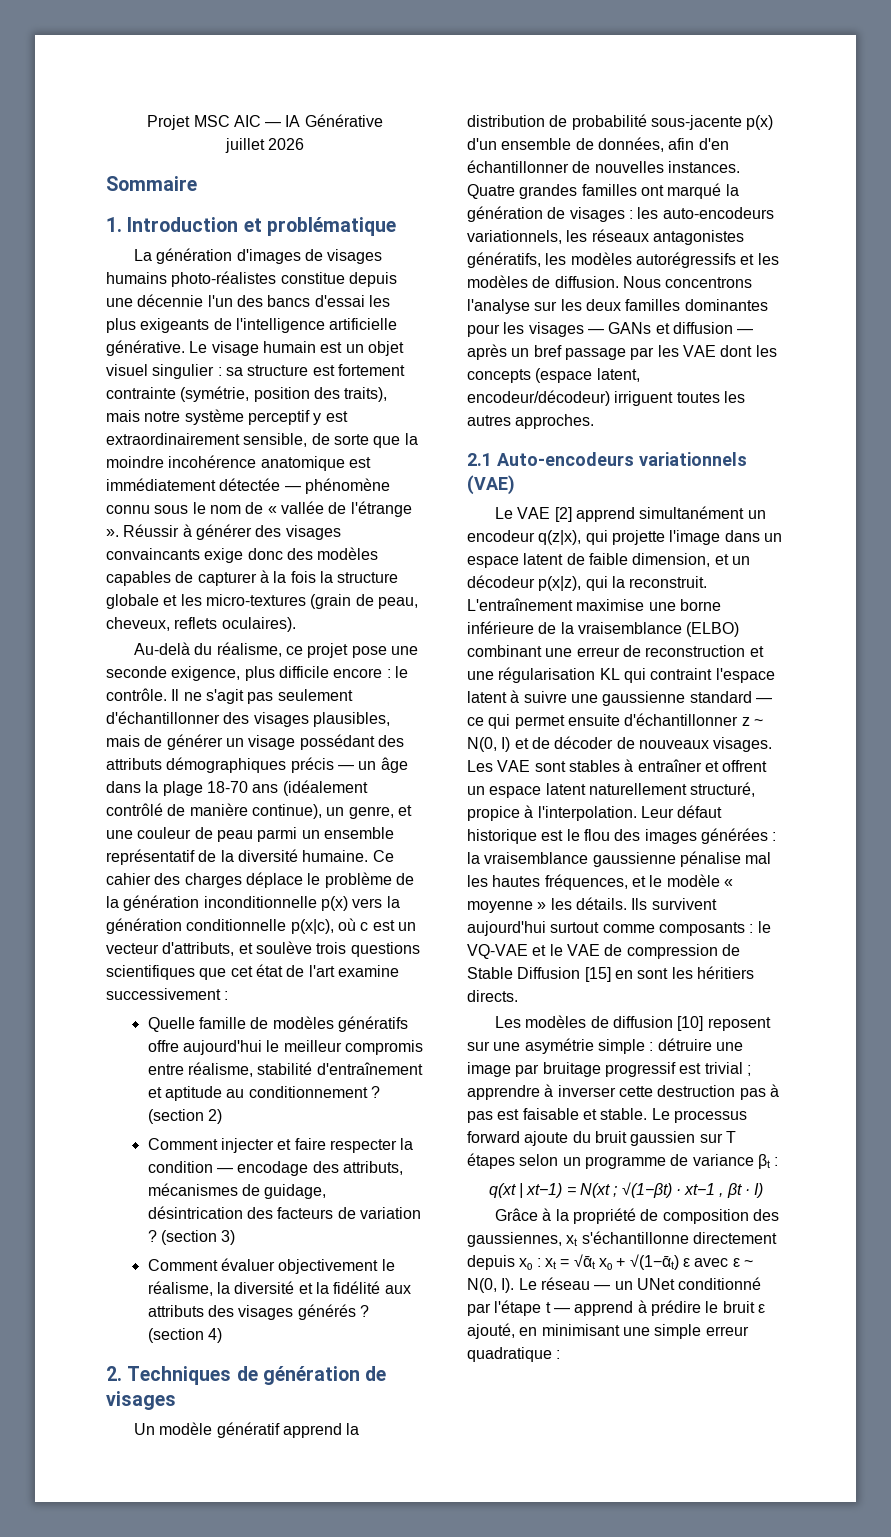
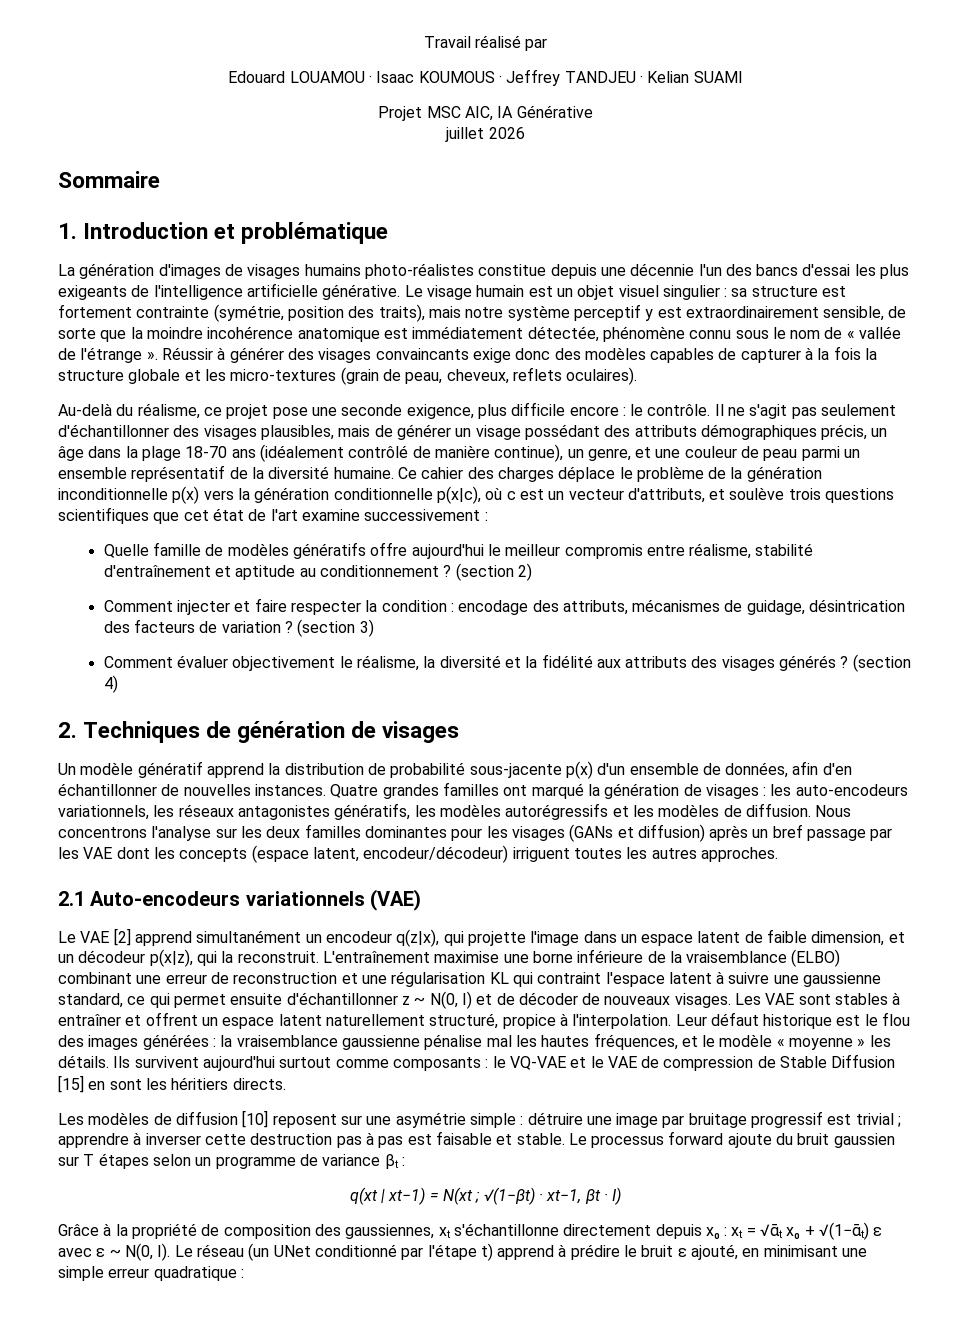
- Projet MSC AIC — IA Générative
+ Travail réalisé par
+ Edouard LOUAMOU · Isaac KOUMOUS · Jeffrey TANDJEU · Kelian SUAMI
+ Projet MSC AIC, IA Générative
- Le visage humain est un objet visuel singulier : sa structure est fortement contrainte (symétrie, position des traits), mais notre système perceptif y est extraordinairement sensible, de sorte que la moindre incohérence anatomique est immédiatement détectée — phénomène connu sous le nom de « vallée de l'étrange ».
+ Le visage humain est un objet visuel singulier : sa structure est fortement contrainte (symétrie, position des traits), mais notre système perceptif y est extraordinairement sensible, de sorte que la moindre incohérence anatomique est immédiatement détectée, phénomène connu sous le nom de « vallée de l'étrange ».
- Il ne s'agit pas seulement d'échantillonner des visages plausibles, mais de générer un visage possédant des attributs démographiques précis — un âge dans la plage 18-70 ans (idéalement contrôlé de manière continue), un genre, et une couleur de peau parmi un ensemble représentatif de la diversité humaine.
+ Il ne s'agit pas seulement d'échantillonner des visages plausibles, mais de générer un visage possédant des attributs démographiques précis, un âge dans la plage 18-70 ans (idéalement contrôlé de manière continue), un genre, et une couleur de peau parmi un ensemble représentatif de la diversité humaine.
- Comment injecter et faire respecter la condition — encodage des attributs, mécanismes de guidage, désintrication des facteurs de variation ?
+ Comment injecter et faire respecter la condition : encodage des attributs, mécanismes de guidage, désintrication des facteurs de variation ?
- Nous concentrons l'analyse sur les deux familles dominantes pour les visages — GANs et diffusion — après un bref passage par les VAE dont les concepts (espace latent, encodeur/décodeur) irriguent toutes les autres approches.
+ Nous concentrons l'analyse sur les deux familles dominantes pour les visages (GANs et diffusion) après un bref passage par les VAE dont les concepts (espace latent, encodeur/décodeur) irriguent toutes les autres approches.
- L'entraînement maximise une borne inférieure de la vraisemblance (ELBO) combinant une erreur de reconstruction et une régularisation KL qui contraint l'espace latent à suivre une gaussienne standard — ce qui permet ensuite d'échantillonner z ~ N(0, I) et de décoder de nouveaux visages.
+ L'entraînement maximise une borne inférieure de la vraisemblance (ELBO) combinant une erreur de reconstruction et une régularisation KL qui contraint l'espace latent à suivre une gaussienne standard, ce qui permet ensuite d'échantillonner z ~ N(0, I) et de décoder de nouveaux visages.
- q(xt | xt−1) = N(xt ; √(1−βt) · xt−1 , βt · I)
+ q(xt | xt−1) = N(xt ; √(1−βt) · xt−1, βt · I)
- Grâce à la propriété de composition des gaussiennes, xt s'échantillonne directement depuis x₀ : xt = √ᾱt x₀ + √(1−ᾱt) ε avec ε ~ N(0, I). Le réseau — un UNet conditionné par l'étape t — apprend à prédire le bruit ε ajouté, en minimisant une simple erreur quadratique :
+ Grâce à la propriété de composition des gaussiennes, xt s'échantillonne directement depuis x₀ : xt = √ᾱt x₀ + √(1−ᾱt) ε avec ε ~ N(0, I). Le réseau (un UNet conditionné par l'étape t) apprend à prédire le bruit ε ajouté, en minimisant une simple erreur quadratique :

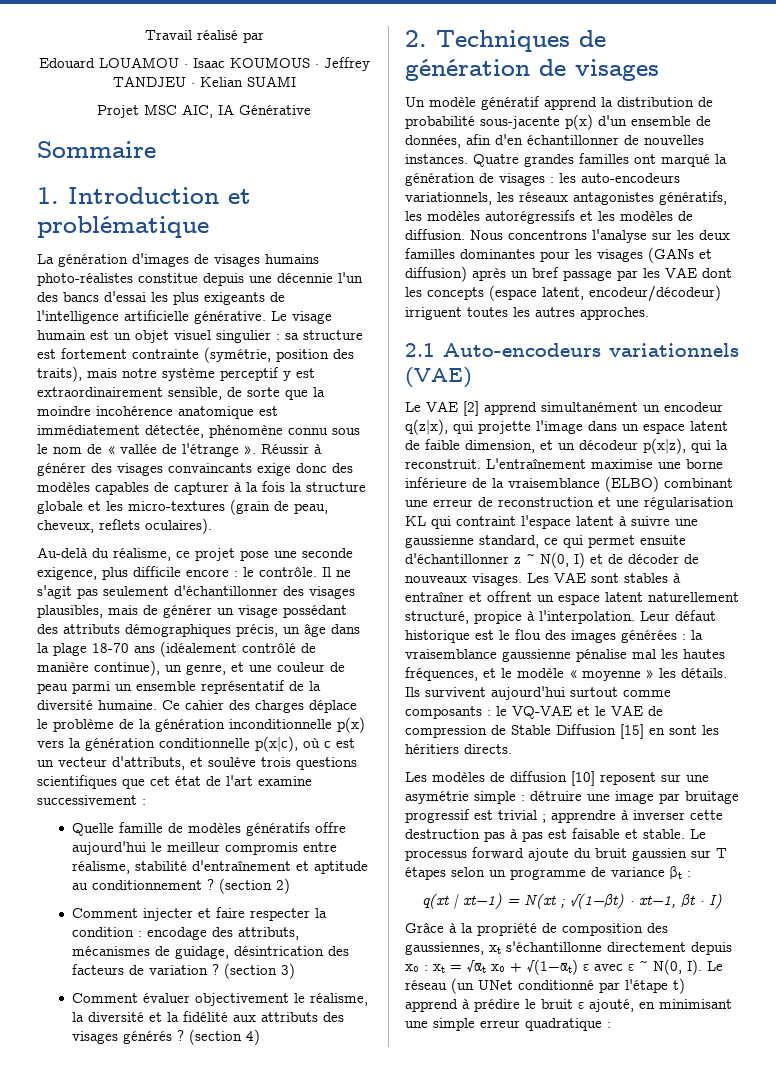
- juillet 2026

